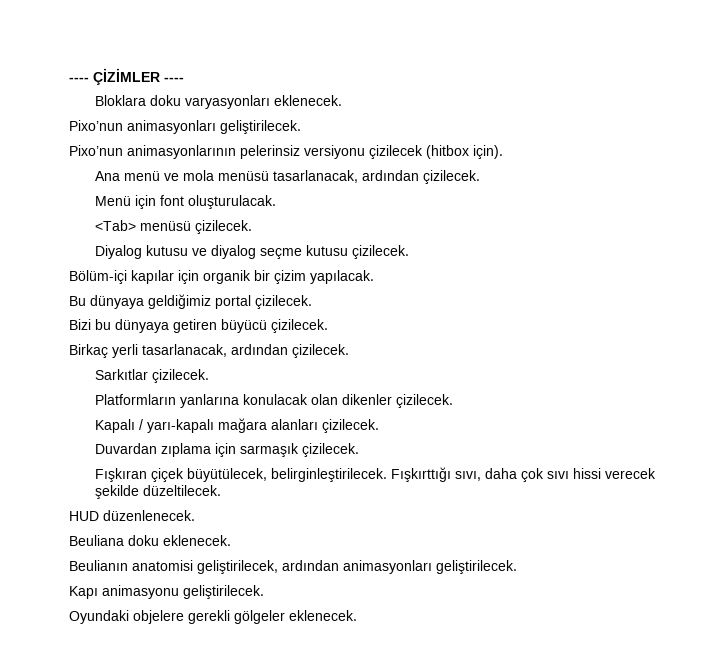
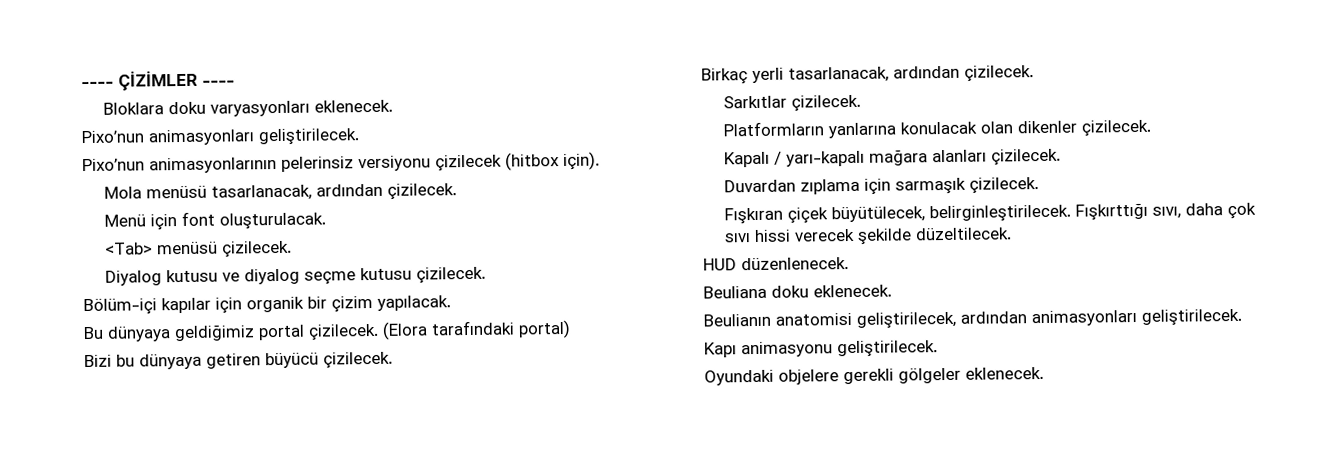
- Ana menü ve mola menüsü tasarlanacak, ardından çizilecek.
+ Mola menüsü tasarlanacak, ardından çizilecek.
+ (Elora tarafındaki portal)

